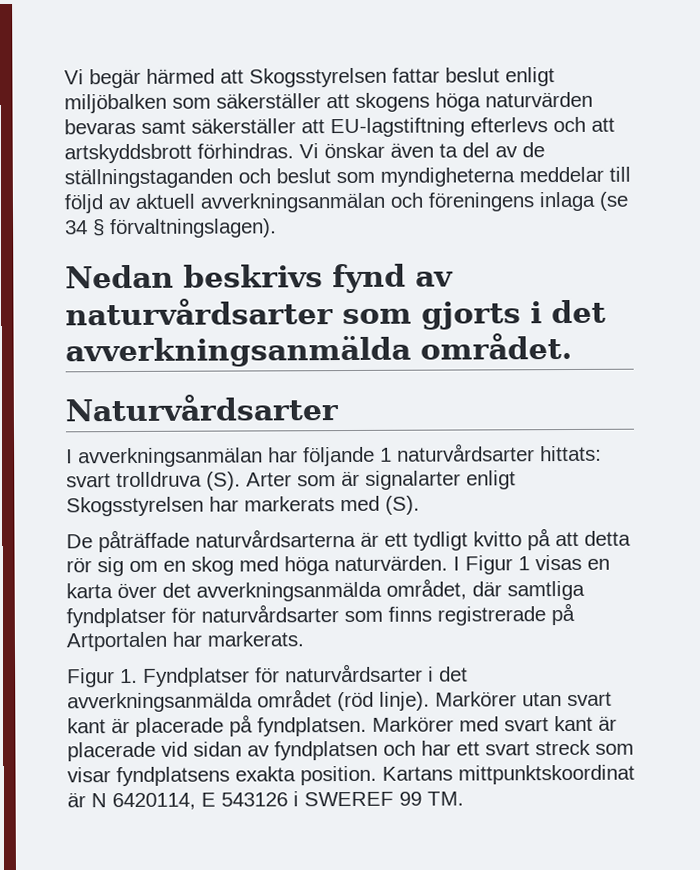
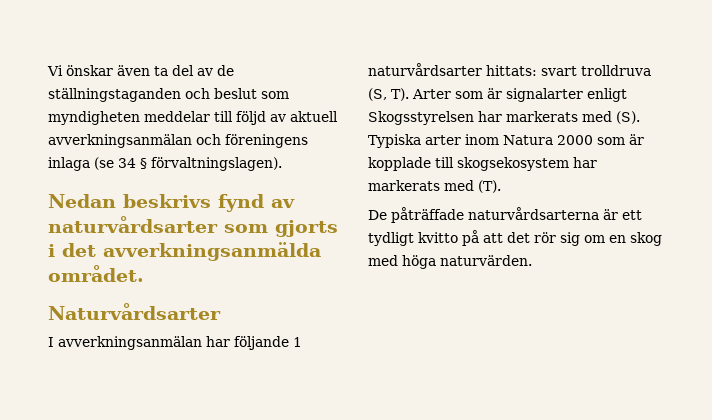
- Vi begär härmed att Skogsstyrelsen fattar beslut enligt miljöbalken som säkerställer att skogens höga naturvärden bevaras samt säkerställer att EU-lagstiftning efterlevs och att artskyddsbrott förhindras. Vi önskar även ta del av de ställningstaganden och beslut som myndigheterna meddelar till följd av aktuell avverkningsanmälan och föreningens inlaga (se 34 § förvaltningslagen).
+ Vi önskar även ta del av de ställningstaganden och beslut som myndigheten meddelar till följd av aktuell avverkningsanmälan och föreningens inlaga (se 34 § förvaltningslagen).
- I avverkningsanmälan har följande 1 naturvårdsarter hittats: svart trolldruva (S). Arter som är signalarter enligt Skogsstyrelsen har markerats med (S).
+ I avverkningsanmälan har följande 1 naturvårdsarter hittats: svart trolldruva (S, T). Arter som är signalarter enligt Skogsstyrelsen har markerats med (S). Typiska arter inom Natura 2000 som är kopplade till skogsekosystem har markerats med (T).
- De påträffade naturvårdsarterna är ett tydligt kvitto på att detta rör sig om en skog med höga naturvärden. I Figur 1 visas en karta över det avverkningsanmälda området, där samtliga fyndplatser för naturvårdsarter som finns registrerade på Artportalen har markerats.
- Figur 1. Fyndplatser för naturvårdsarter i det avverkningsanmälda området (röd linje). Markörer utan svart kant är placerade på fyndplatsen. Markörer med svart kant är placerade vid sidan av fyndplatsen och har ett svart streck som visar fyndplatsens exakta position. Kartans mittpunktskoordinat är N 6420114, E 543126 i SWEREF 99 TM.
+ De påträffade naturvårdsarterna är ett tydligt kvitto på att det rör sig om en skog med höga naturvärden.

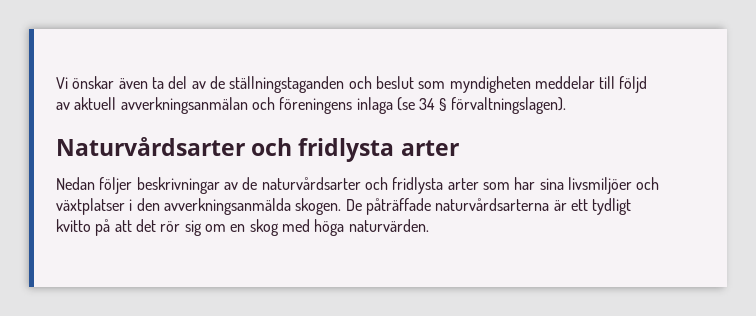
- Nedan beskrivs fynd av naturvårdsarter som gjorts i det avverkningsanmälda området.
- Naturvårdsarter
- I avverkningsanmälan har följande 1 naturvårdsarter hittats: svart trolldruva (S, T). Arter som är signalarter enligt Skogsstyrelsen har markerats med (S). Typiska arter inom Natura 2000 som är kopplade till skogsekosystem har markerats med (T).
- De påträffade naturvårdsarterna är ett tydligt kvitto på att det rör sig om en skog med höga naturvärden.
+ Naturvårdsarter och fridlysta arter
+ Nedan följer beskrivningar av de naturvårdsarter och fridlysta arter som har sina livsmiljöer och växtplatser i den avverkningsanmälda skogen. De påträffade naturvårdsarterna är ett tydligt kvitto på att det rör sig om en skog med höga naturvärden.

